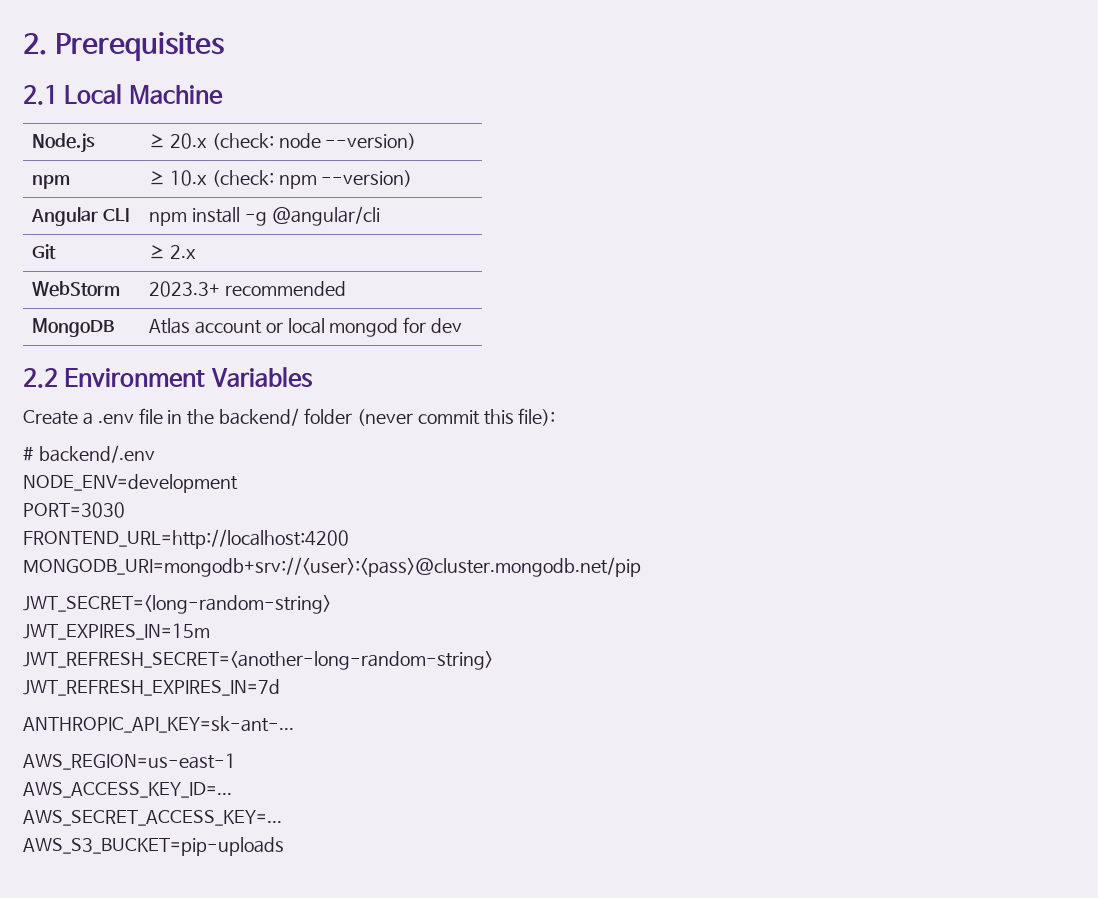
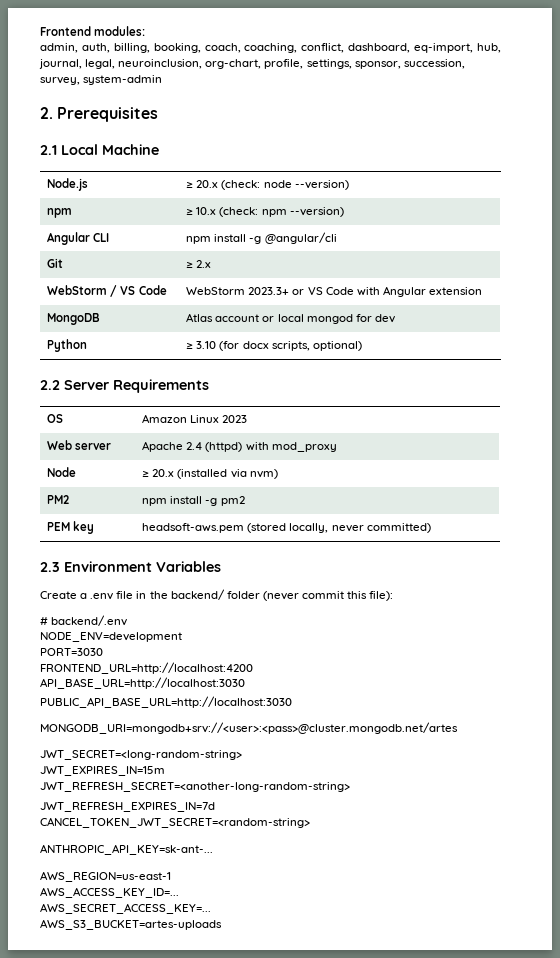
+ Frontend modules:
+ admin, auth, billing, booking, coach, coaching, conflict, dashboard, eq-import, hub, journal, legal, neuroinclusion, org-chart, profile, settings, sponsor, succession, survey, system-admin
- WebStorm | 2023.3+ recommended
+ WebStorm / VS Code | WebStorm 2023.3+ or VS Code with Angular extension
- 2.2 Environment Variables
+ Python | ≥ 3.10 (for docx scripts, optional)
+ 2.2 Server Requirements
+ OS | Amazon Linux 2023
+ Web server | Apache 2.4 (httpd) with mod_proxy
+ Node | ≥ 20.x (installed via nvm)
+ PM2 | npm install -g pm2
+ PEM key | headsoft-aws.pem (stored locally, never committed)
+ 2.3 Environment Variables
- MONGODB_URI=mongodb+srv://<user>:<pass>@cluster.mongodb.net/pip
+ API_BASE_URL=http://localhost:3030
+ PUBLIC_API_BASE_URL=http://localhost:3030
+ MONGODB_URI=mongodb+srv://<user>:<pass>@cluster.mongodb.net/artes
+ CANCEL_TOKEN_JWT_SECRET=<random-string>
- AWS_S3_BUCKET=pip-uploads
+ AWS_S3_BUCKET=artes-uploads

